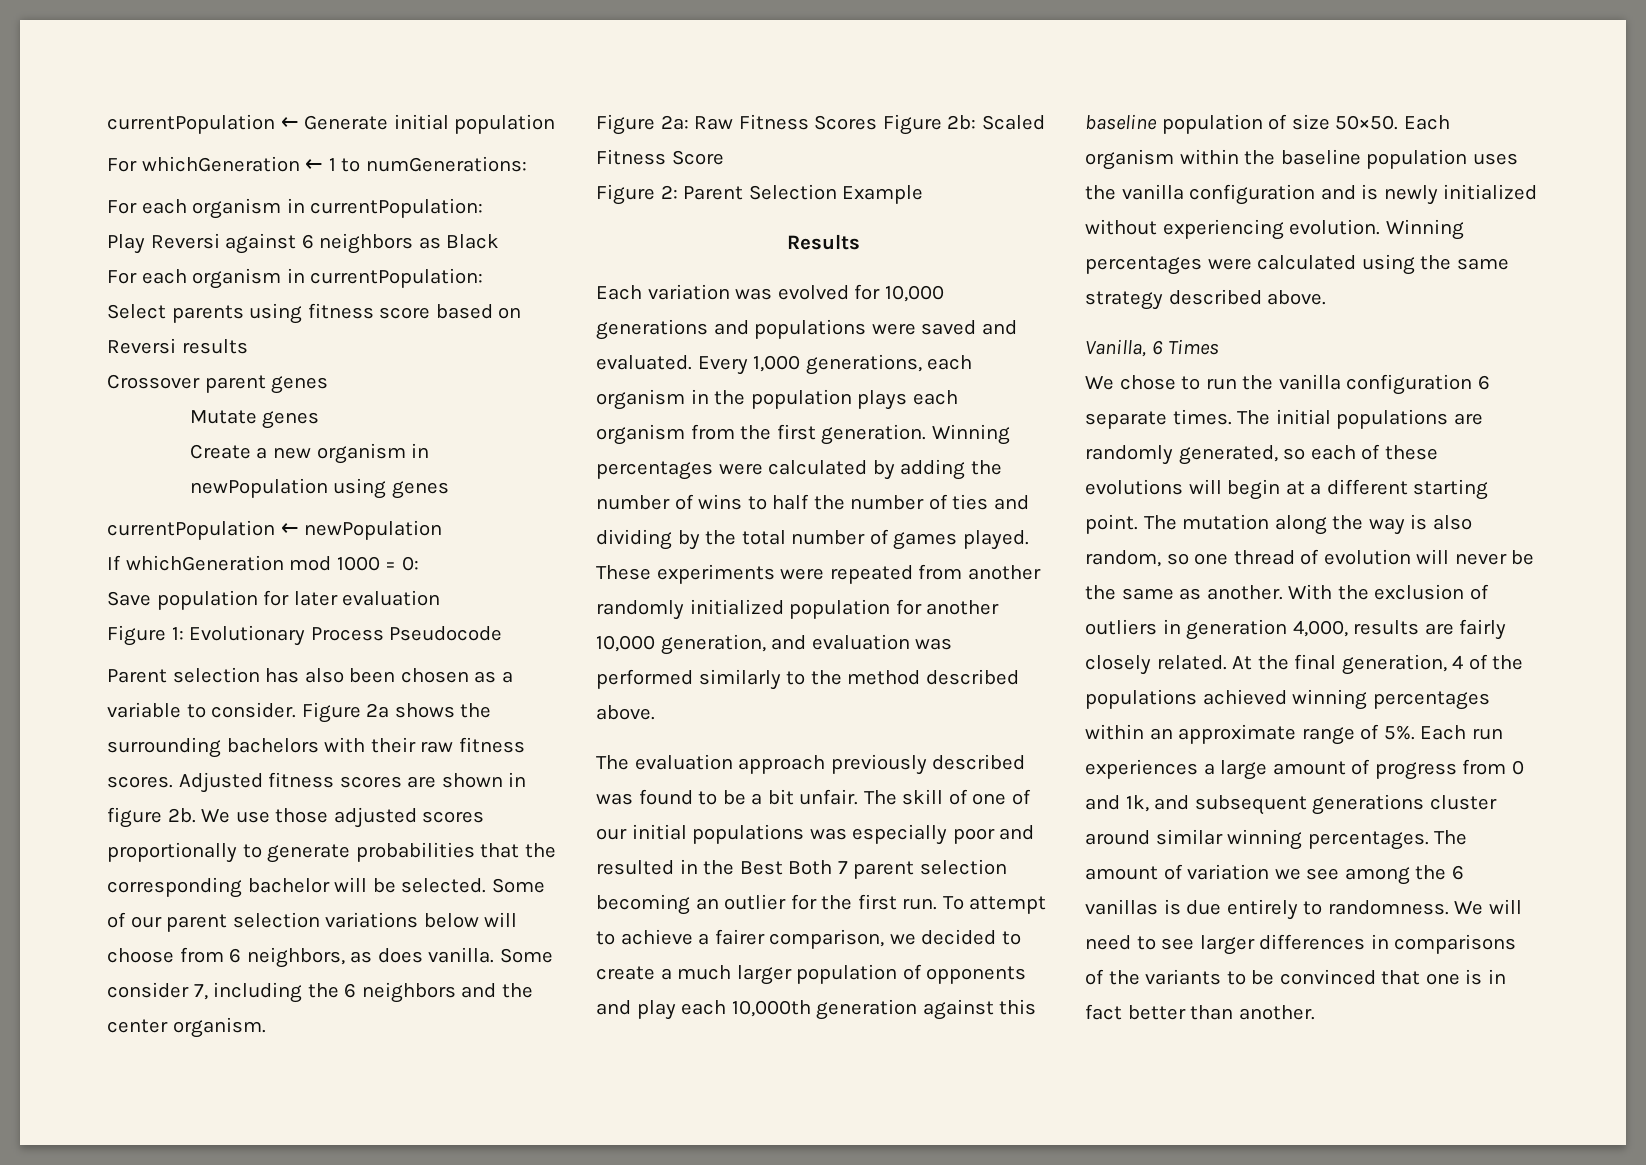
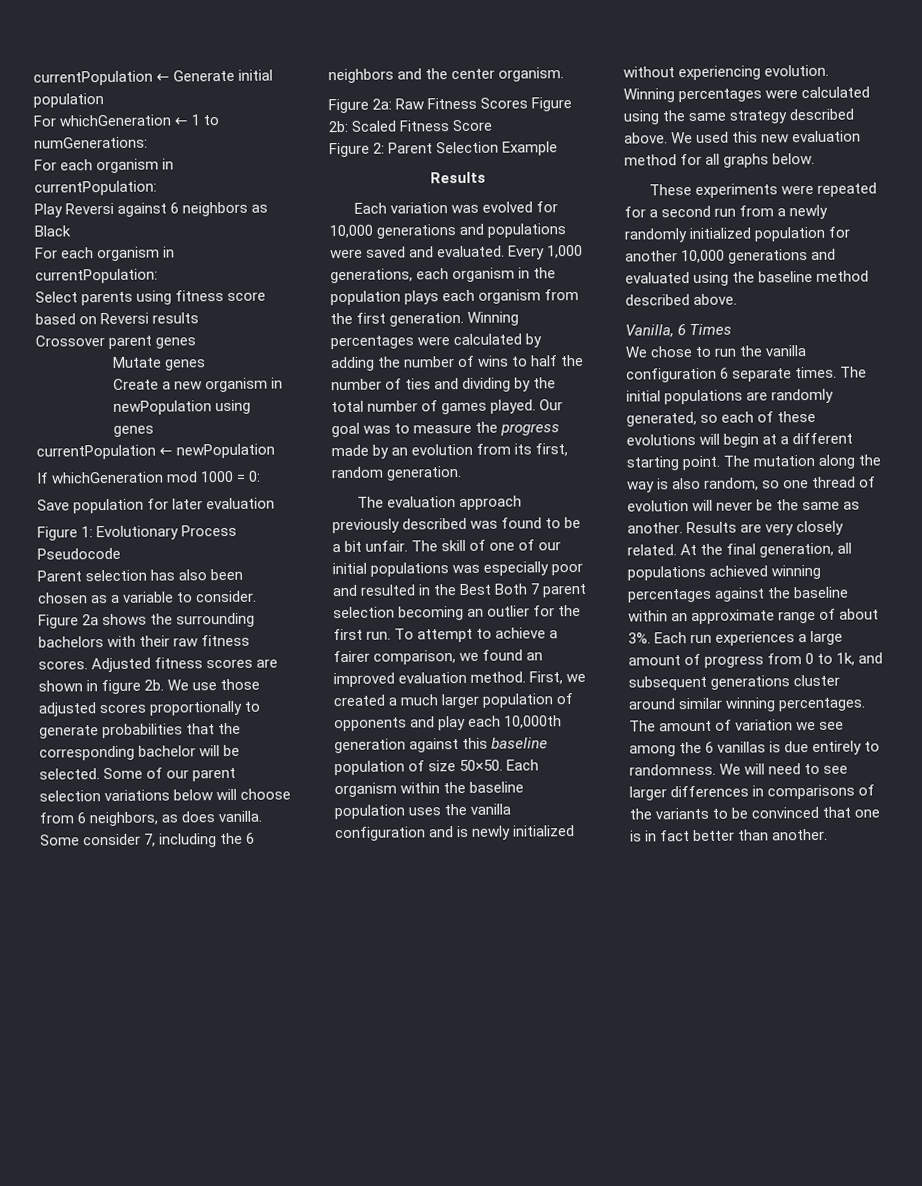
- These experiments were repeated from another randomly initialized population for another 10,000 generation, and evaluation was performed similarly to the method described above.
+ Our goal was to measure the progress made by an evolution from its first, random generation.
- To attempt to achieve a fairer comparison, we decided to create a much larger population of opponents and play each 10,000th generation against this baseline population of size 50×50.
+ To attempt to achieve a fairer comparison, we found an improved evaluation method. First, we created a much larger population of opponents and play each 10,000th generation against this baseline population of size 50×50.
+ We used this new evaluation method for all graphs below.
+ These experiments were repeated for a second run from a newly randomly initialized population for another 10,000 generations and evaluated using the baseline method described above.
- With the exclusion of outliers in generation 4,000, results are fairly closely related.
+ Results are very closely related.
- At the final generation, 4 of the populations achieved winning percentages within an approximate range of 5%.
+ At the final generation, all populations achieved winning percentages against the baseline within an approximate range of about 3%.
- Each run experiences a large amount of progress from 0 and 1k, and subsequent generations cluster around similar winning percentages.
+ Each run experiences a large amount of progress from 0 to 1k, and subsequent generations cluster around similar winning percentages.

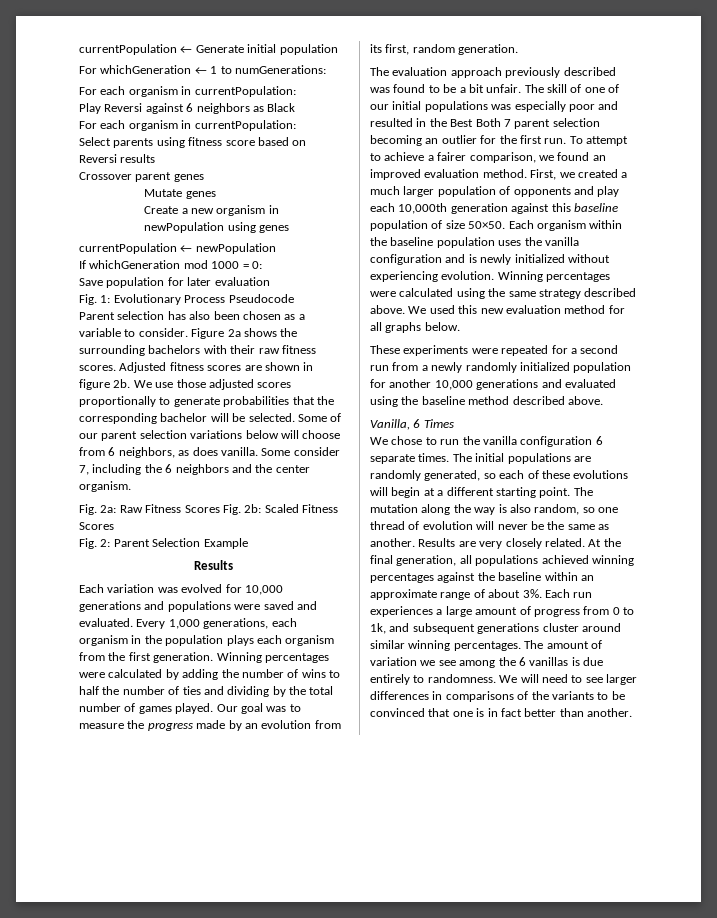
- Figure 1: Evolutionary Process Pseudocode
+ Fig. 1: Evolutionary Process Pseudocode
- Figure 2a: Raw Fitness Scores Figure 2b: Scaled Fitness Score
- Figure 2: Parent Selection Example
+ Fig. 2a: Raw Fitness Scores Fig. 2b: Scaled Fitness Scores
+ Fig. 2: Parent Selection Example

